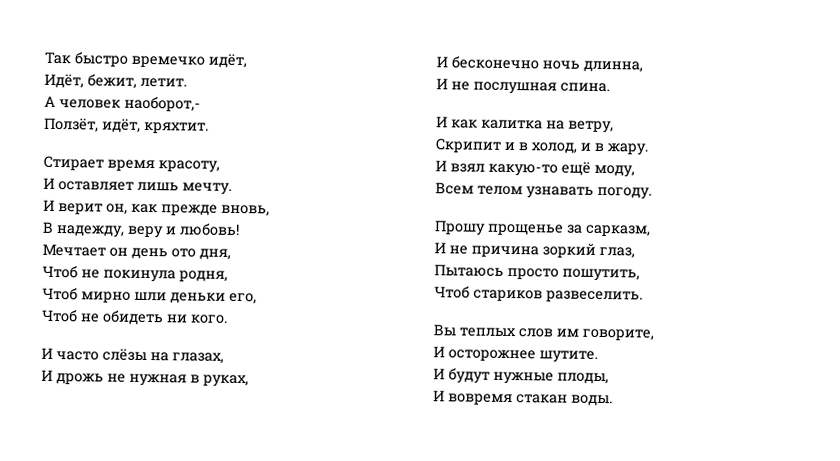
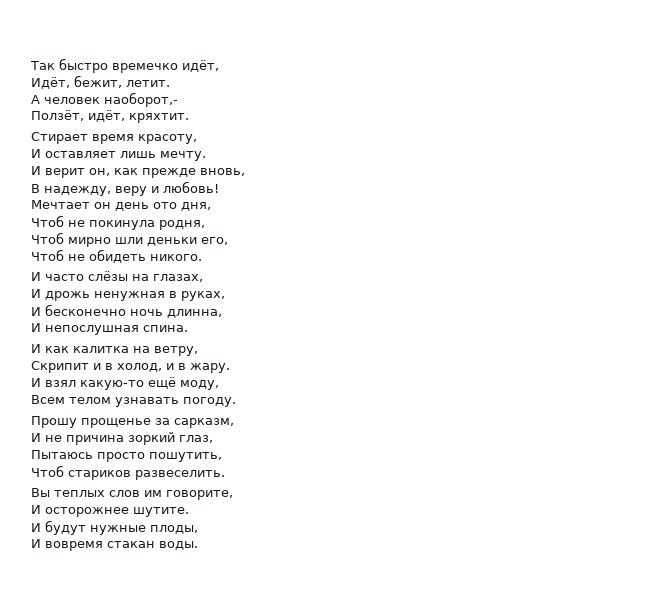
- Чтоб не обидеть ни кого.
+ Чтоб не обидеть никого.
- И дрожь не нужная в руках,
+ И дрожь ненужная в руках,
- И не послушная спина.
+ И непослушная спина.

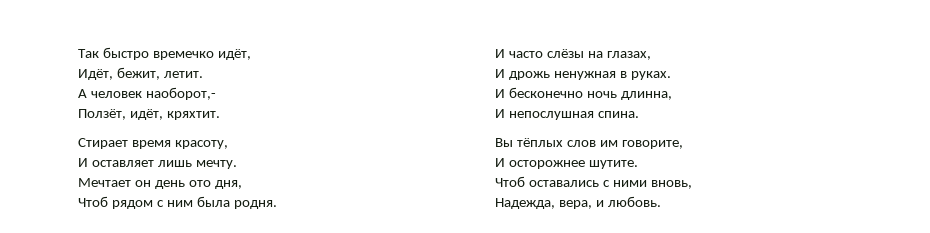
- И верит он, как прежде вновь,
- В надежду, веру и любовь!
- Чтоб не покинула родня,
- Чтоб мирно шли деньки его,
- Чтоб не обидеть никого.
+ Чтоб рядом с ним была родня.
- И дрожь ненужная в руках,
+ И дрожь ненужная в руках.
- И как калитка на ветру,
- Скрипит и в холод, и в жару.
- И взял какую-то ещё моду,
- Всем телом узнавать погоду.
- Прошу прощенье за сарказм,
- И не причина зоркий глаз,
- Пытаюсь просто пошутить,
- Чтоб стариков развеселить.
- Вы теплых слов им говорите,
+ Вы тёплых слов им говорите,
- И будут нужные плоды,
- И вовремя стакан воды.
+ Чтоб оставались с ними вновь,
+ Надежда, вера, и любовь.

